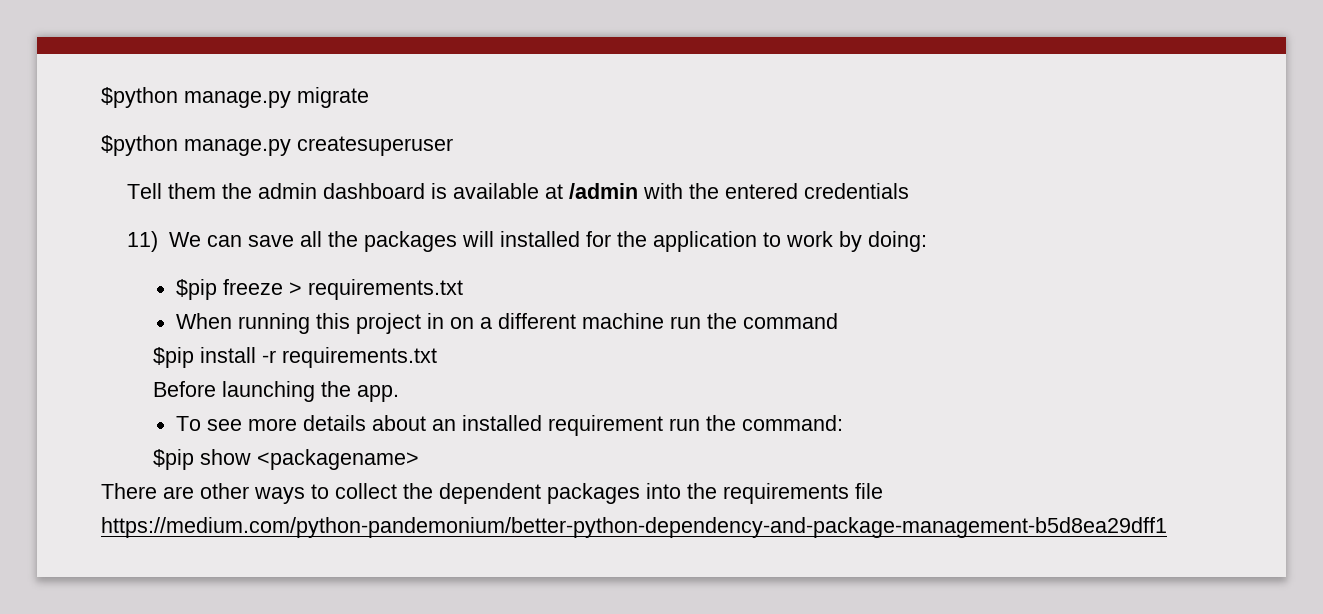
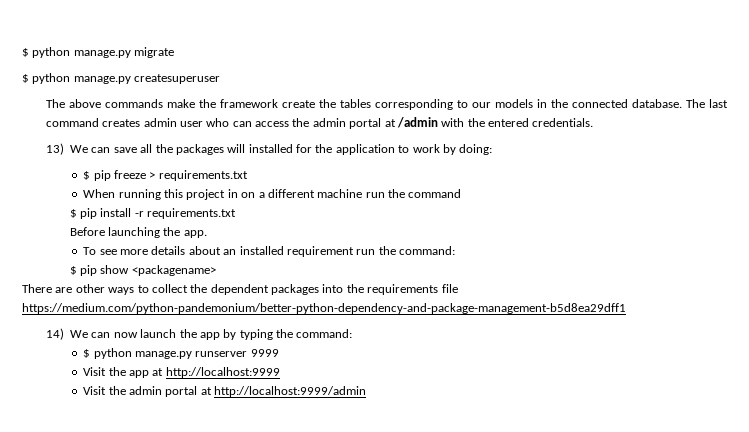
- $python manage.py migrate
+ $ python manage.py migrate
- $python manage.py createsuperuser
+ $ python manage.py createsuperuser
- Tell them the admin dashboard is available at /admin with the entered credentials
- 11) We can save all the packages will installed for the application to work by doing:
+ The above commands make the framework create the tables corresponding to our models in the connected database. The last command creates admin user who can access the admin portal at /admin with the entered credentials.
+ 13) We can save all the packages will installed for the application to work by doing:
- $pip freeze > requirements.txt
+ $ pip freeze > requirements.txt
- $pip install -r requirements.txt
+ $ pip install -r requirements.txt
- $pip show <packagename>
+ $ pip show <packagename>
+ 14) We can now launch the app by typing the command:
+ $ python manage.py runserver 9999
+ Visit the app at http://localhost:9999
+ Visit the admin portal at http://localhost:9999/admin

